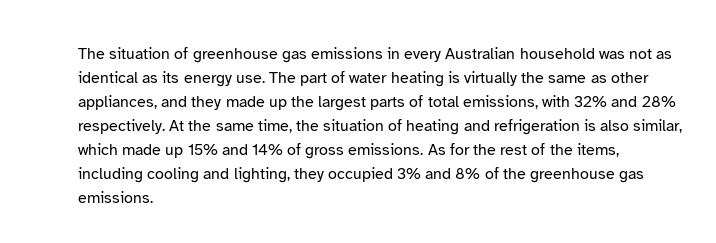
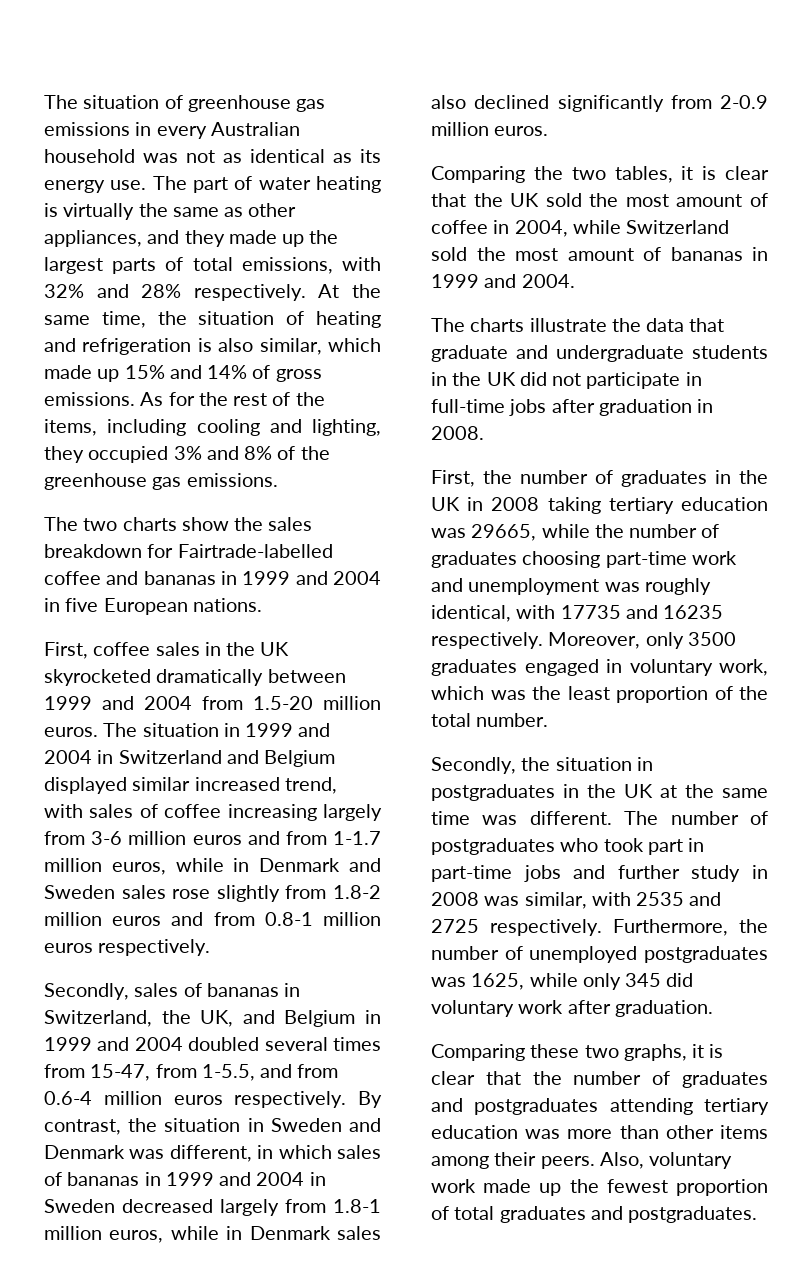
+ The two charts show the sales breakdown for Fairtrade-labelled coffee and bananas in 1999 and 2004 in five European nations.
+ First, coffee sales in the UK skyrocketed dramatically between 1999 and 2004 from 1.5-20 million euros. The situation in 1999 and 2004 in Switzerland and Belgium displayed similar increased trend, with sales of coffee increasing largely from 3-6 million euros and from 1-1.7 million euros, while in Denmark and Sweden sales rose slightly from 1.8-2 million euros and from 0.8-1 million euros respectively.
+ Secondly, sales of bananas in Switzerland, the UK, and Belgium in 1999 and 2004 doubled several times from 15-47, from 1-5.5, and from 0.6-4 million euros respectively. By contrast, the situation in Sweden and Denmark was different, in which sales of bananas in 1999 and 2004 in Sweden decreased largely from 1.8-1 million euros, while in Denmark sales also declined significantly from 2-0.9 million euros.
+ Comparing the two tables, it is clear that the UK sold the most amount of coffee in 2004, while Switzerland sold the most amount of bananas in 1999 and 2004.
+ The charts illustrate the data that graduate and undergraduate students in the UK did not participate in full-time jobs after graduation in 2008.
+ First, the number of graduates in the UK in 2008 taking tertiary education was 29665, while the number of graduates choosing part-time work and unemployment was roughly identical, with 17735 and 16235 respectively. Moreover, only 3500 graduates engaged in voluntary work, which was the least proportion of the total number.
+ Secondly, the situation in postgraduates in the UK at the same time was different. The number of postgraduates who took part in part-time jobs and further study in 2008 was similar, with 2535 and 2725 respectively. Furthermore, the number of unemployed postgraduates was 1625, while only 345 did voluntary work after graduation.
+ Comparing these two graphs, it is clear that the number of graduates and postgraduates attending tertiary education was more than other items among their peers. Also, voluntary work made up the fewest proportion of total graduates and postgraduates.

